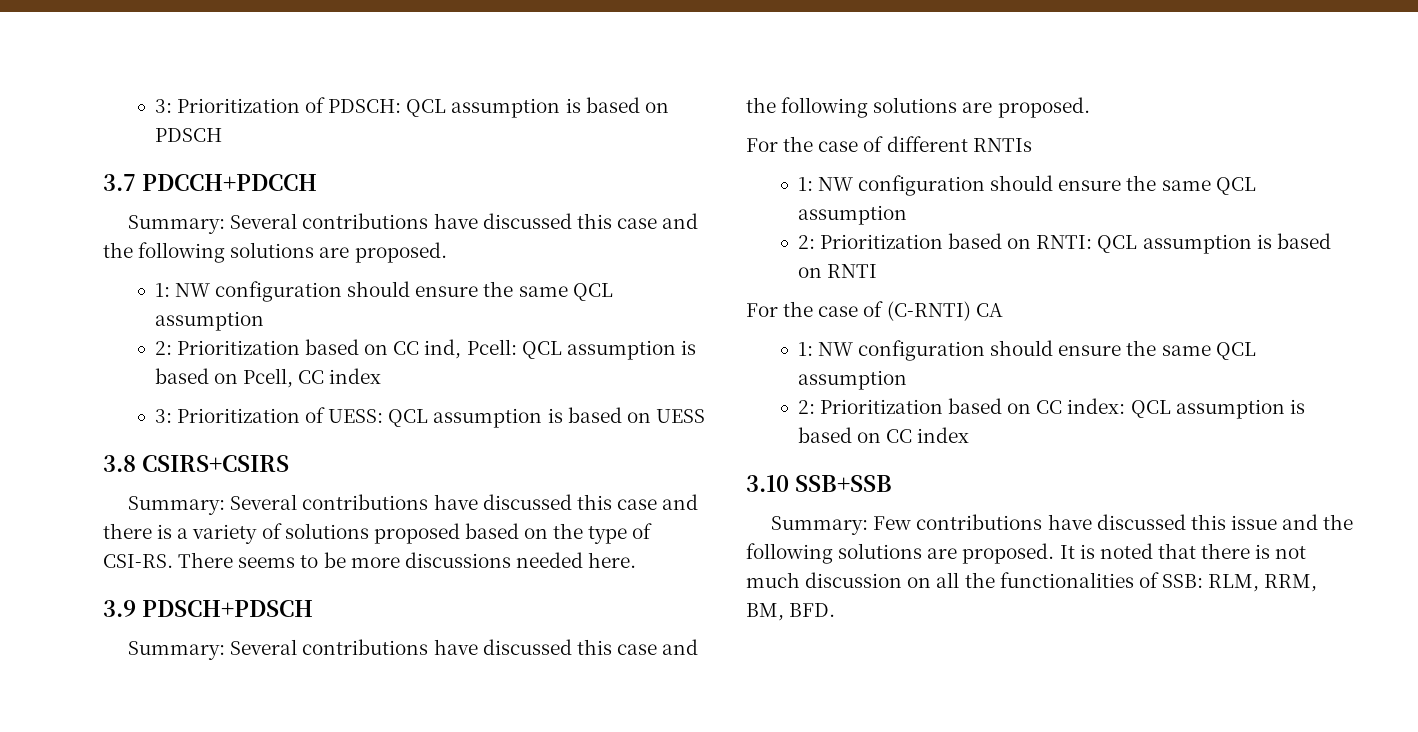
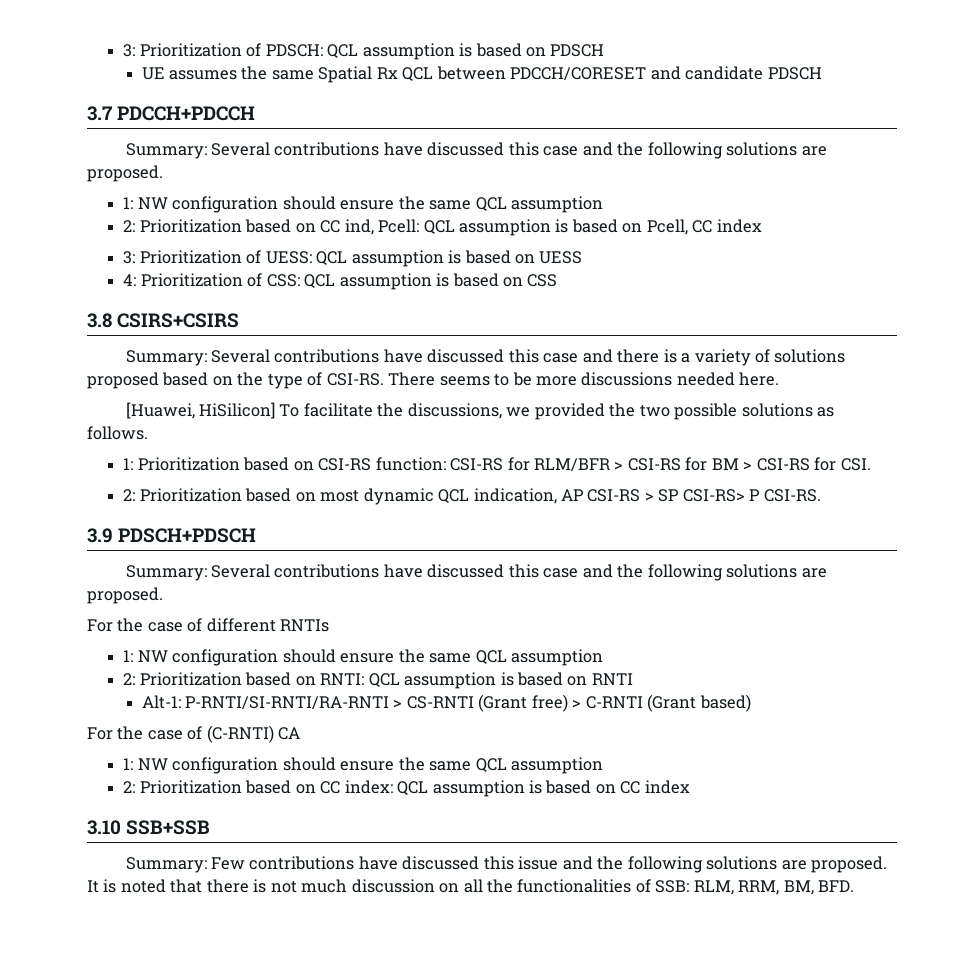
+ UE assumes the same Spatial Rx QCL between PDCCH/CORESET and candidate PDSCH
+ 4: Prioritization of CSS: QCL assumption is based on CSS
+ [Huawei, HiSilicon] To facilitate the discussions, we provided the two possible solutions as follows.
+ 1: Prioritization based on CSI-RS function: CSI-RS for RLM/BFR > CSI-RS for BM > CSI-RS for CSI.
+ 2: Prioritization based on most dynamic QCL indication, AP CSI-RS > SP CSI-RS> P CSI-RS.
+ Alt-1: P-RNTI/SI-RNTI/RA-RNTI > CS-RNTI (Grant free) > C-RNTI (Grant based)

